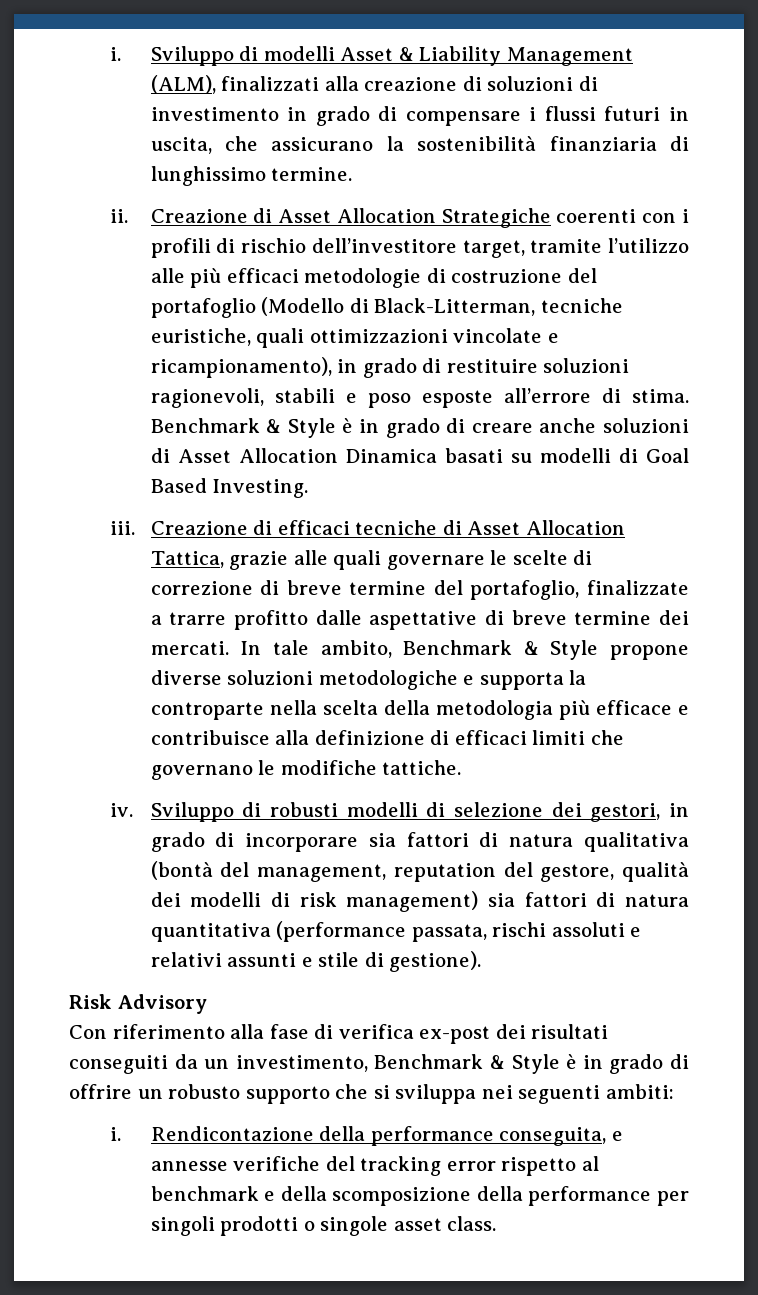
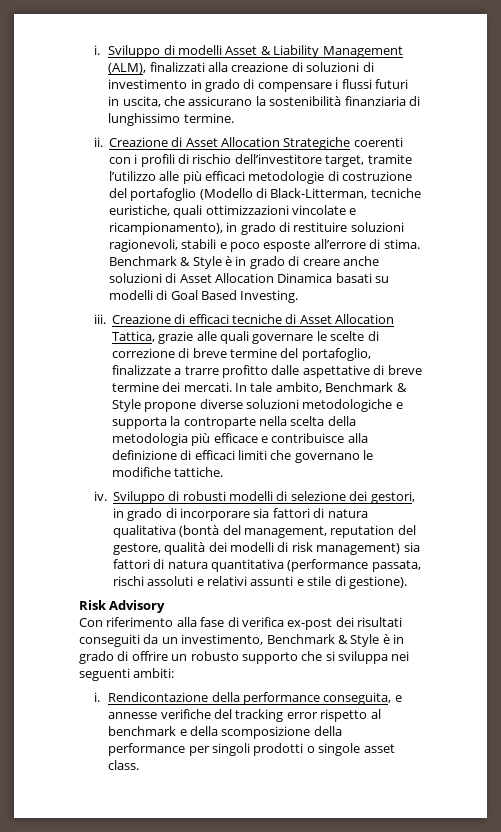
- Creazione di Asset Allocation Strategiche coerenti con i profili di rischio dell’investitore target, tramite l’utilizzo alle più efficaci metodologie di costruzione del portafoglio (Modello di Black-Litterman, tecniche euristiche, quali ottimizzazioni vincolate e ricampionamento), in grado di restituire soluzioni ragionevoli, stabili e poso esposte all’errore di stima.
+ Creazione di Asset Allocation Strategiche coerenti con i profili di rischio dell’investitore target, tramite l’utilizzo alle più efficaci metodologie di costruzione del portafoglio (Modello di Black-Litterman, tecniche euristiche, quali ottimizzazioni vincolate e ricampionamento), in grado di restituire soluzioni ragionevoli, stabili e poco esposte all’errore di stima.

